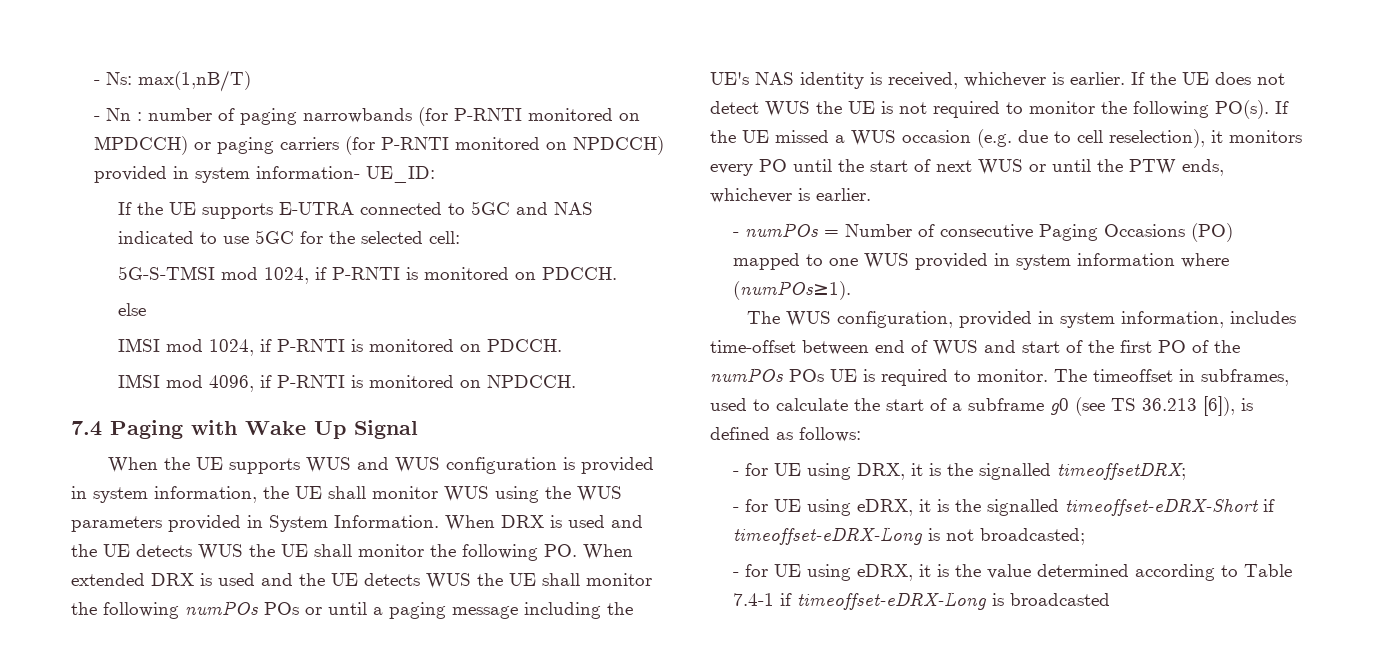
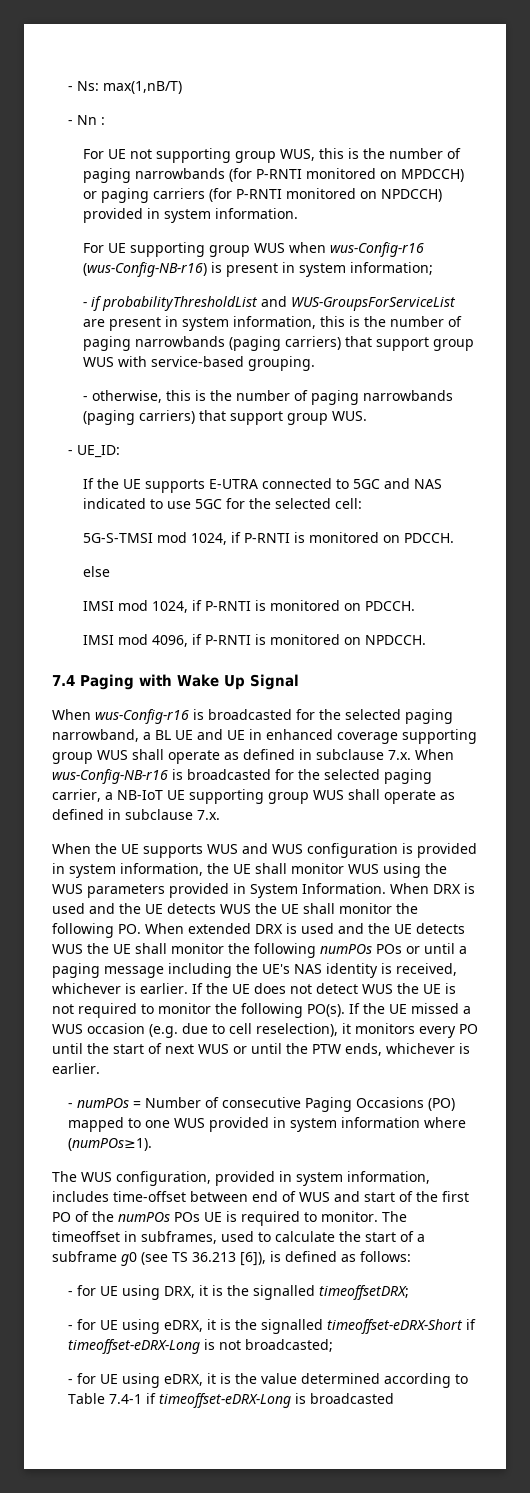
- - Nn : number of paging narrowbands (for P-RNTI monitored on MPDCCH) or paging carriers (for P-RNTI monitored on NPDCCH) provided in system information- UE_ID:
+ - Nn :
+ For UE not supporting group WUS, this is the number of paging narrowbands (for P-RNTI monitored on MPDCCH) or paging carriers (for P-RNTI monitored on NPDCCH) provided in system information.
+ For UE supporting group WUS when wus-Config-r16 (wus-Config-NB-r16) is present in system information;
+ - if probabilityThresholdList and WUS-GroupsForServiceList are present in system information, this is the number of paging narrowbands (paging carriers) that support group WUS with service-based grouping.
+ - otherwise, this is the number of paging narrowbands (paging carriers) that support group WUS.
+ - UE_ID:
+ When wus-Config-r16 is broadcasted for the selected paging narrowband, a BL UE and UE in enhanced coverage supporting group WUS shall operate as defined in subclause 7.x. When wus-Config-NB-r16 is broadcasted for the selected paging carrier, a NB-IoT UE supporting group WUS shall operate as defined in subclause 7.x.

